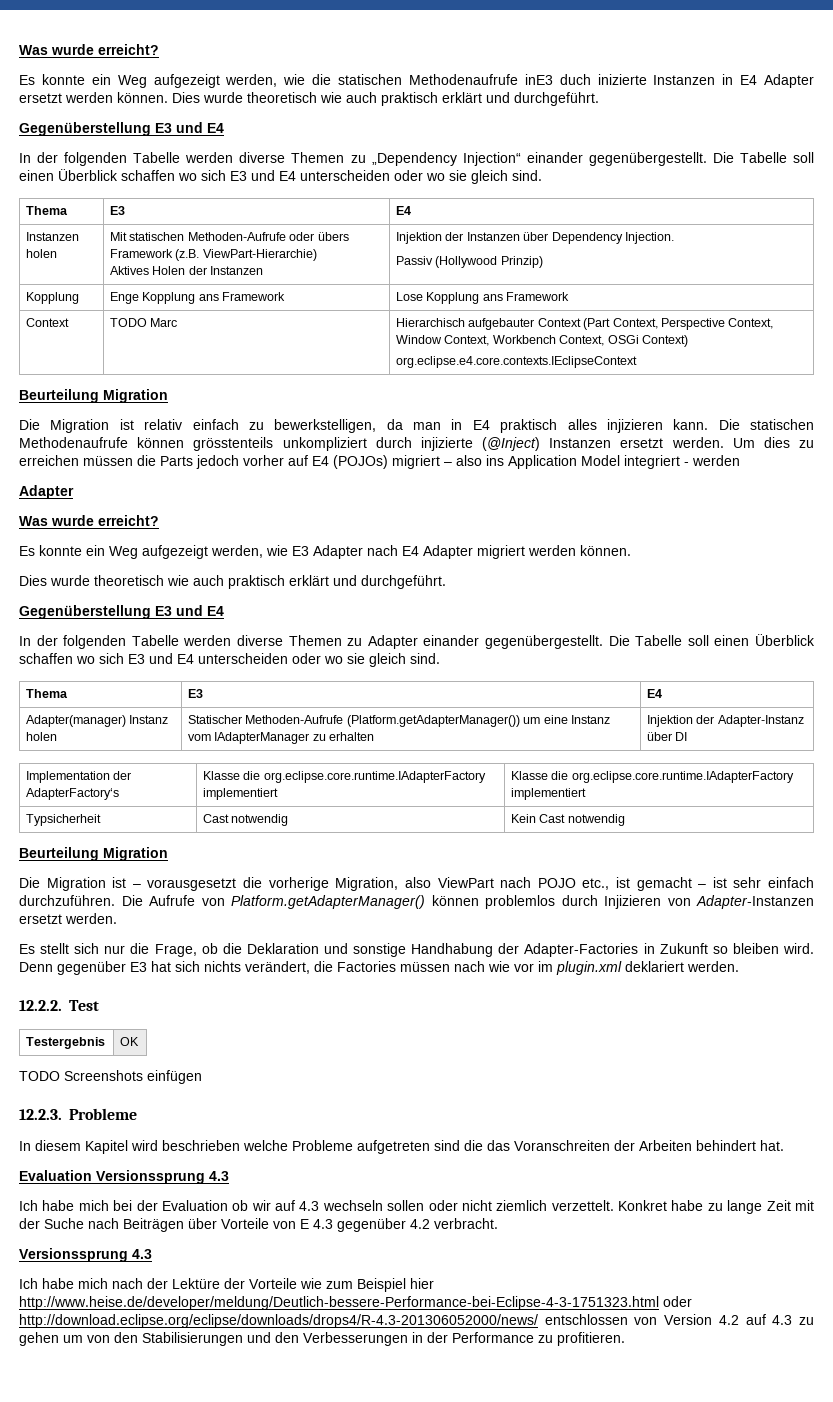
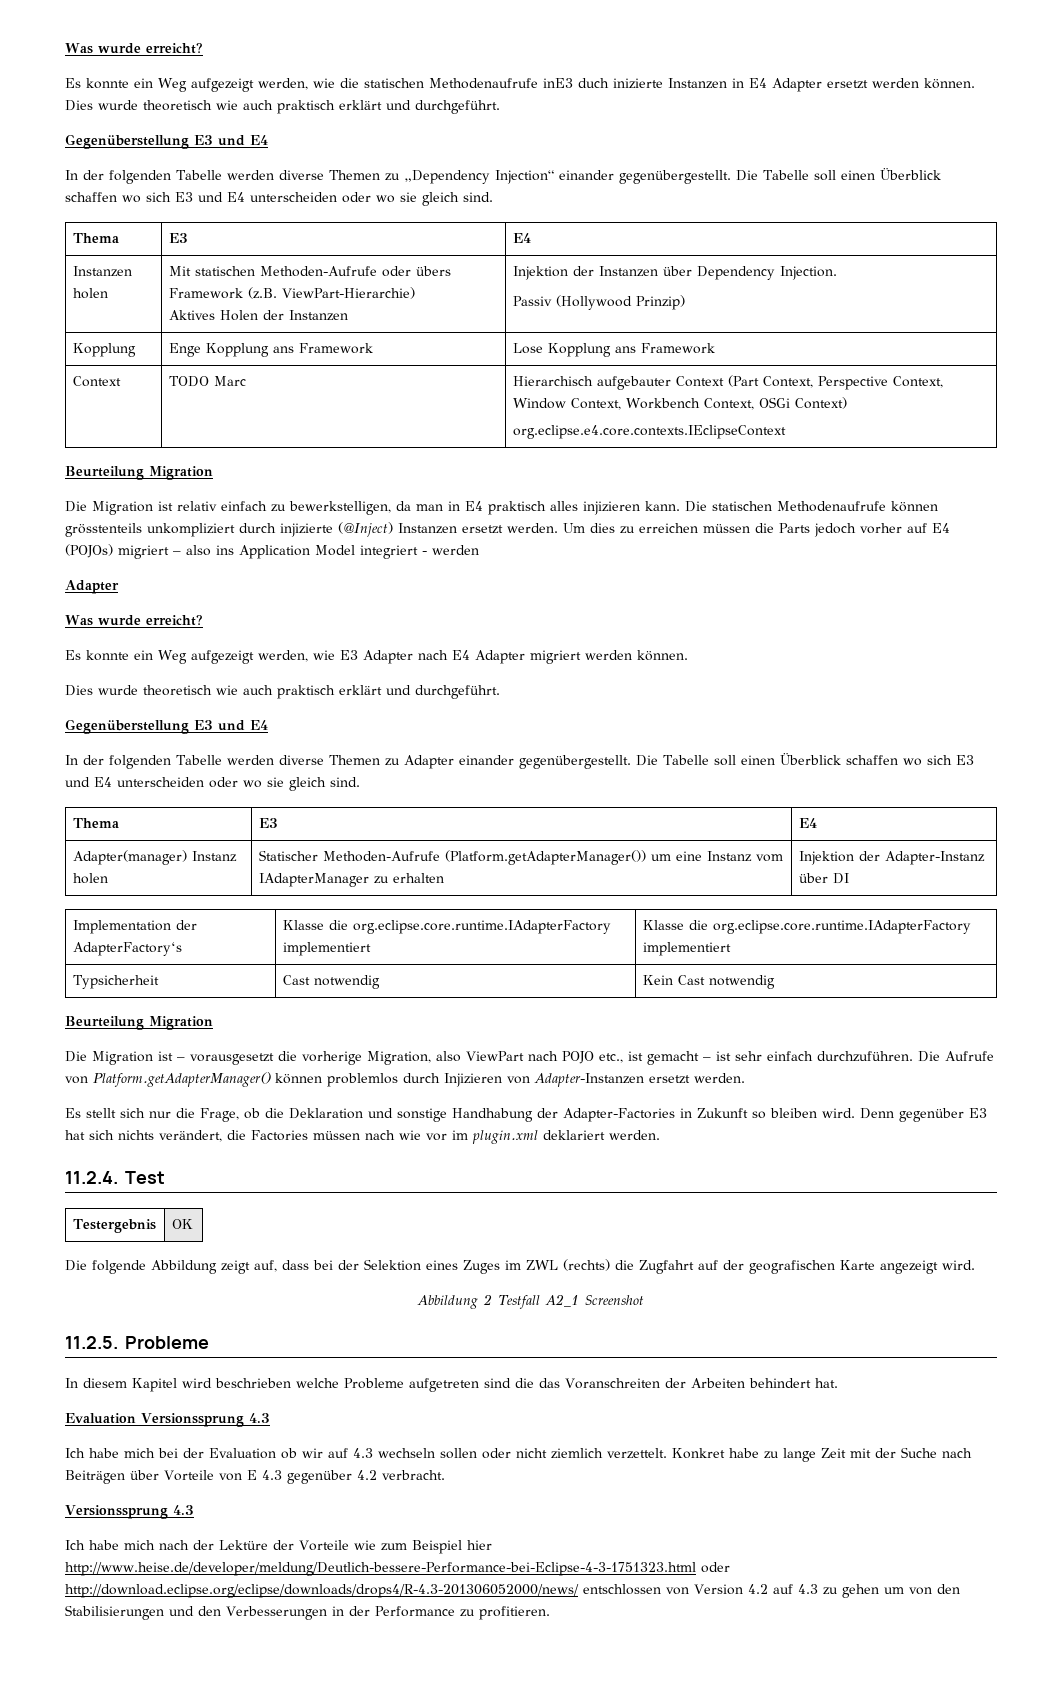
- 12.2.2. Test
+ 11.2.4. Test
- TODO Screenshots einfügen
- 12.2.3. Probleme
+ Die folgende Abbildung zeigt auf, dass bei der Selektion eines Zuges im ZWL (rechts) die Zugfahrt auf der geografischen Karte angezeigt wird.
+ Abbildung 2 Testfall A2_1 Screenshot
+ 11.2.5. Probleme

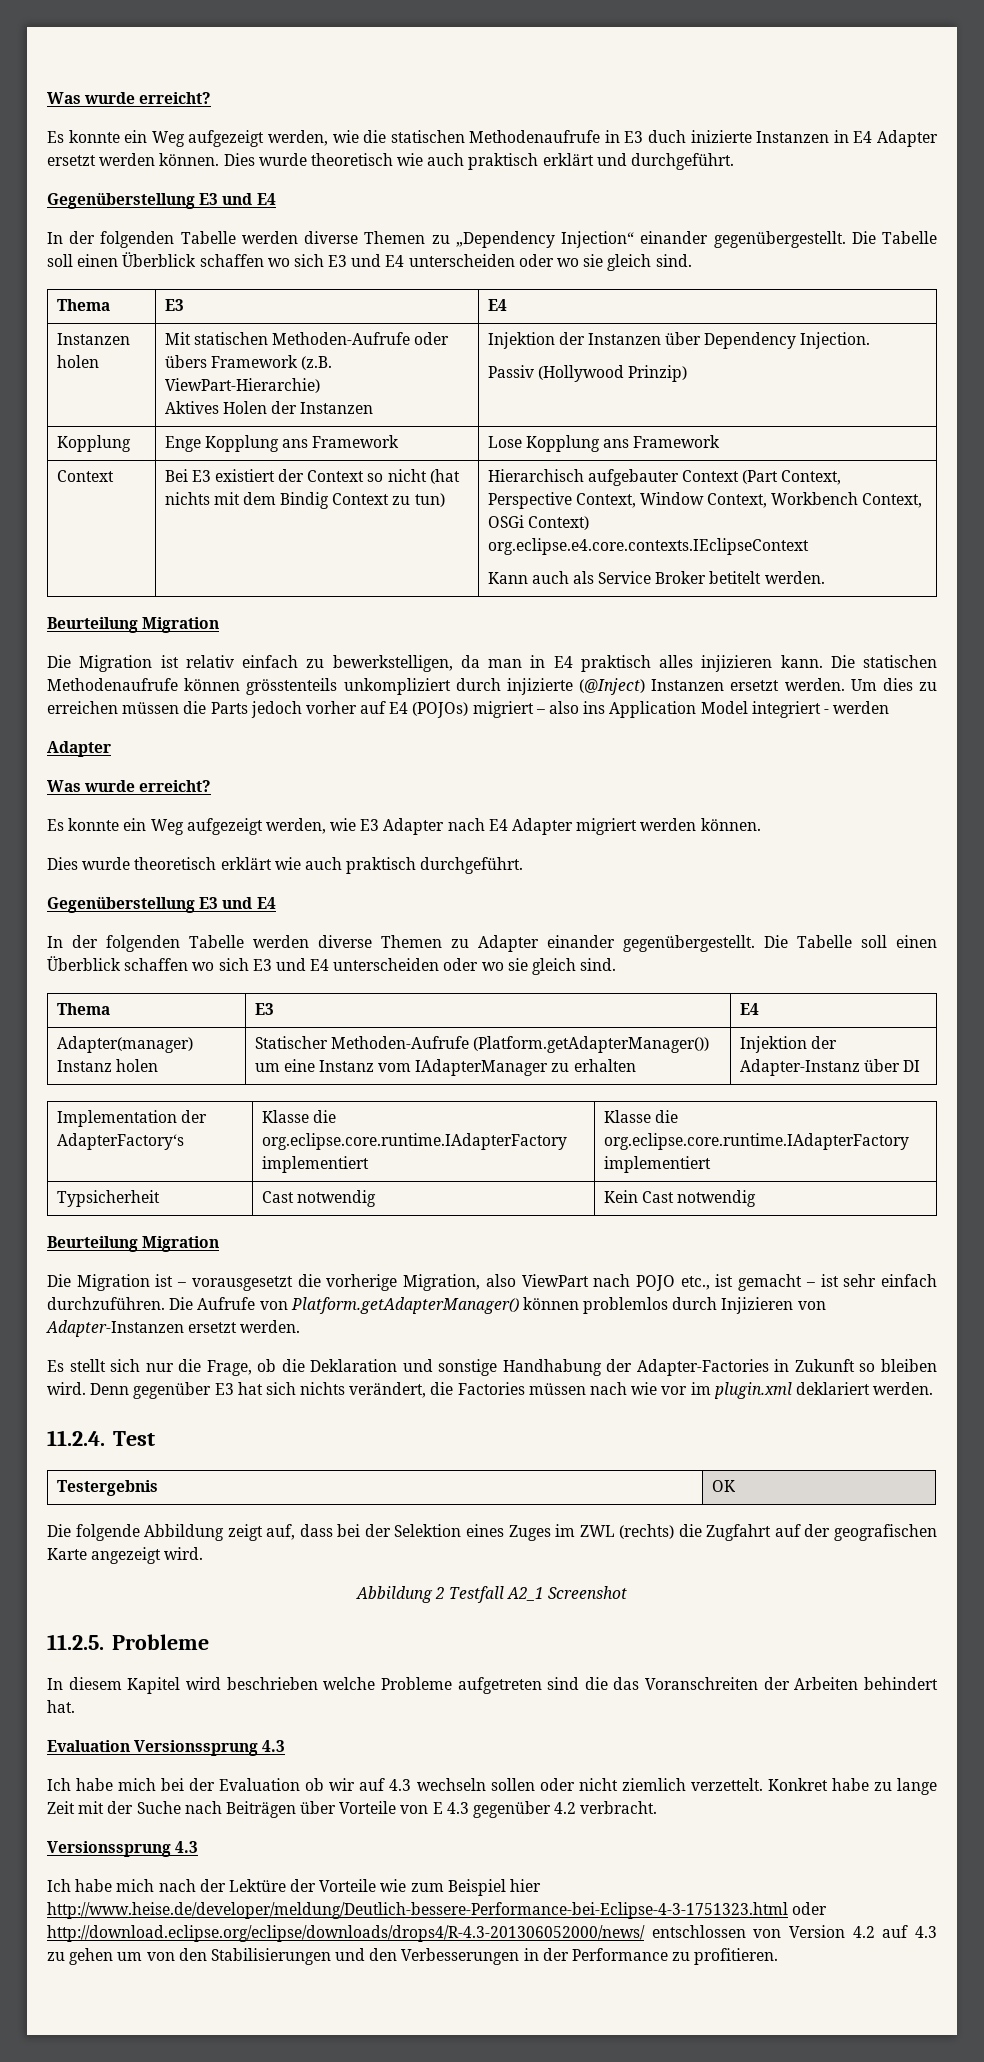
- Es konnte ein Weg aufgezeigt werden, wie die statischen Methodenaufrufe inE3 duch inizierte Instanzen in E4 Adapter ersetzt werden können.
+ Es konnte ein Weg aufgezeigt werden, wie die statischen Methodenaufrufe in E3 duch inizierte Instanzen in E4 Adapter ersetzt werden können.
- Context | TODO Marc | Hierarchisch aufgebauter Context (Part Context, Perspective Context, Window Context, Workbench Context, OSGi Context)
+ Context | Bei E3 existiert der Context so nicht (hat nichts mit dem Bindig Context zu tun) | Hierarchisch aufgebauter Context (Part Context, Perspective Context, Window Context, Workbench Context, OSGi Context)
  org.eclipse.e4.core.contexts.IEclipseContext
+ Kann auch als Service Broker betitelt werden.
  Es konnte ein Weg aufgezeigt werden, wie E3 Adapter nach E4 Adapter migriert werden können.
- Dies wurde theoretisch wie auch praktisch erklärt und durchgeführt.
+ Dies wurde theoretisch erklärt wie auch praktisch durchgeführt.

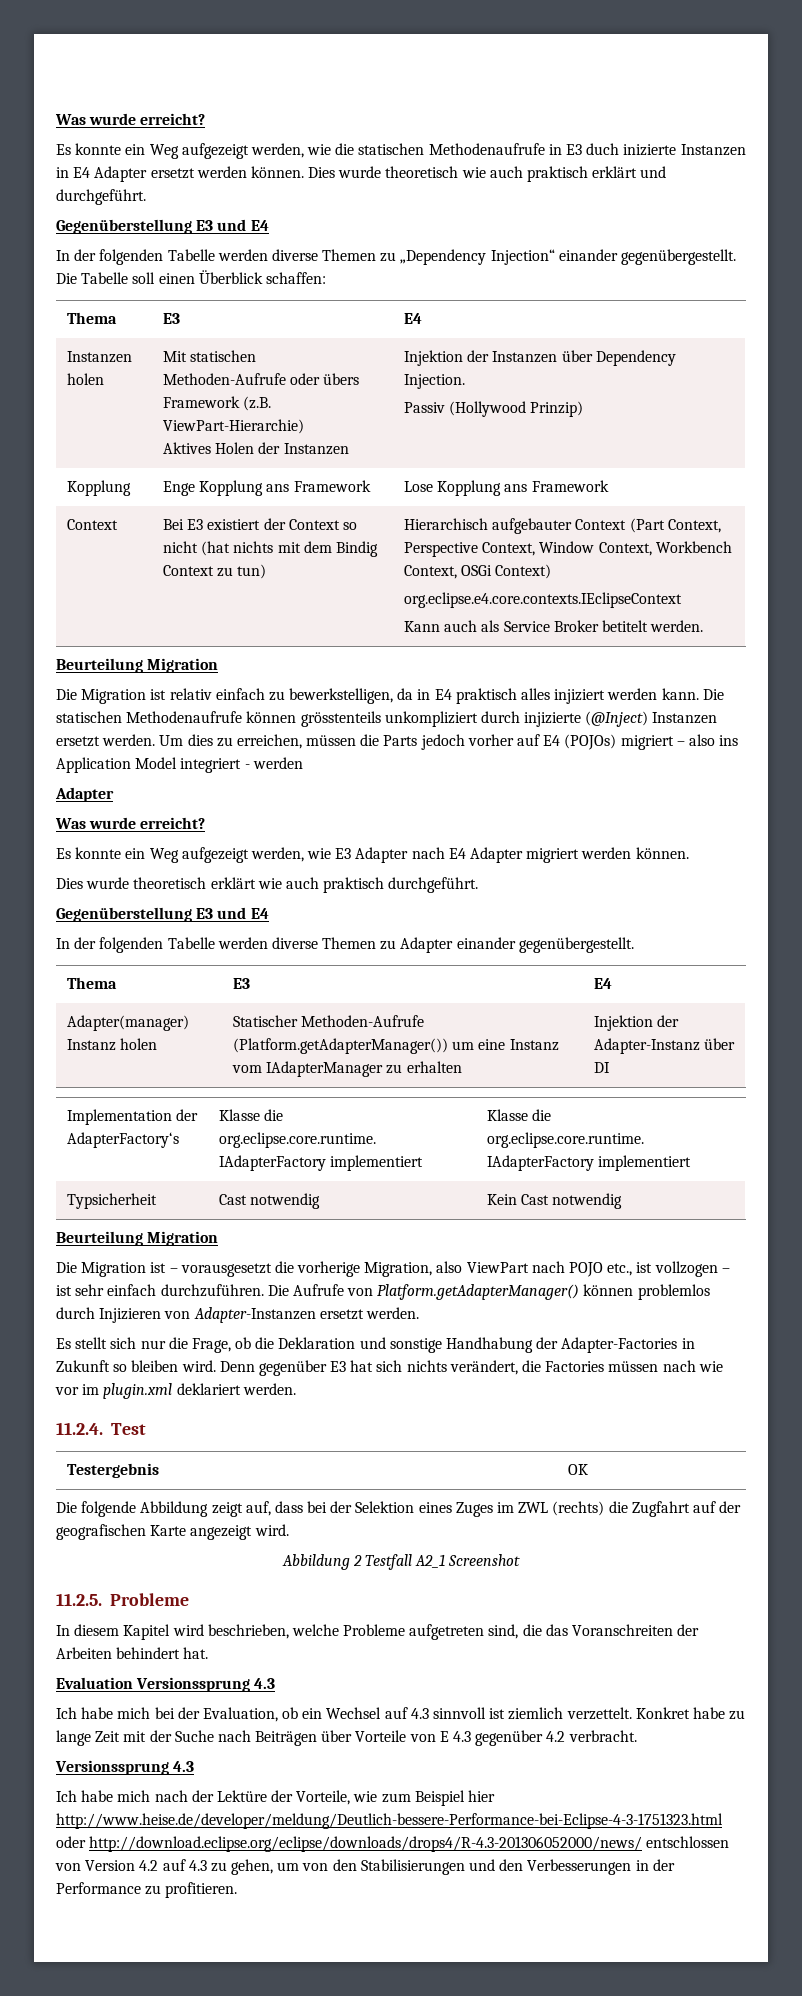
- In der folgenden Tabelle werden diverse Themen zu „Dependency Injection“ einander gegenübergestellt. Die Tabelle soll einen Überblick schaffen wo sich E3 und E4 unterscheiden oder wo sie gleich sind.
+ In der folgenden Tabelle werden diverse Themen zu „Dependency Injection“ einander gegenübergestellt. Die Tabelle soll einen Überblick schaffen:
- Die Migration ist relativ einfach zu bewerkstelligen, da man in E4 praktisch alles injizieren kann.
+ Die Migration ist relativ einfach zu bewerkstelligen, da in E4 praktisch alles injiziert werden kann.
- Um dies zu erreichen müssen die Parts jedoch vorher auf E4 (POJOs) migriert – also ins Application Model integriert - werden
+ Um dies zu erreichen, müssen die Parts jedoch vorher auf E4 (POJOs) migriert – also ins Application Model integriert - werden
- In der folgenden Tabelle werden diverse Themen zu Adapter einander gegenübergestellt. Die Tabelle soll einen Überblick schaffen wo sich E3 und E4 unterscheiden oder wo sie gleich sind.
+ In der folgenden Tabelle werden diverse Themen zu Adapter einander gegenübergestellt.
- Die Migration ist – vorausgesetzt die vorherige Migration, also ViewPart nach POJO etc., ist gemacht – ist sehr einfach durchzuführen.
+ Die Migration ist – vorausgesetzt die vorherige Migration, also ViewPart nach POJO etc., ist vollzogen – ist sehr einfach durchzuführen.
- In diesem Kapitel wird beschrieben welche Probleme aufgetreten sind die das Voranschreiten der Arbeiten behindert hat.
+ In diesem Kapitel wird beschrieben, welche Probleme aufgetreten sind, die das Voranschreiten der Arbeiten behindert hat.
- Ich habe mich bei der Evaluation ob wir auf 4.3 wechseln sollen oder nicht ziemlich verzettelt.
+ Ich habe mich bei der Evaluation, ob ein Wechsel auf 4.3 sinnvoll ist ziemlich verzettelt.
- Ich habe mich nach der Lektüre der Vorteile wie zum Beispiel hier http://www.heise.de/developer/meldung/Deutlich-bessere-Performance-bei-Eclipse-4-3-1751323.html oder http://download.eclipse.org/eclipse/downloads/drops4/R-4.3-201306052000/news/ entschlossen von Version 4.2 auf 4.3 zu gehen um von den Stabilisierungen und den Verbesserungen in der Performance zu profitieren.
+ Ich habe mich nach der Lektüre der Vorteile, wie zum Beispiel hier http://www.heise.de/developer/meldung/Deutlich-bessere-Performance-bei-Eclipse-4-3-1751323.html oder http://download.eclipse.org/eclipse/downloads/drops4/R-4.3-201306052000/news/ entschlossen von Version 4.2 auf 4.3 zu gehen, um von den Stabilisierungen und den Verbesserungen in der Performance zu profitieren.

